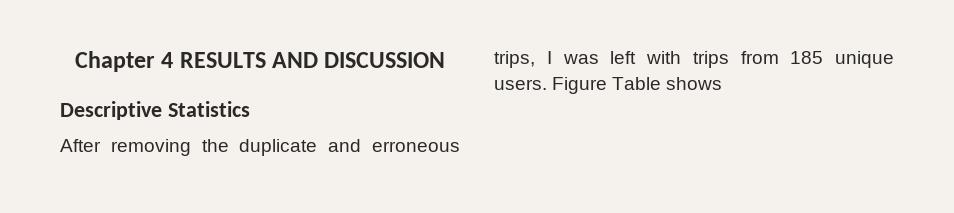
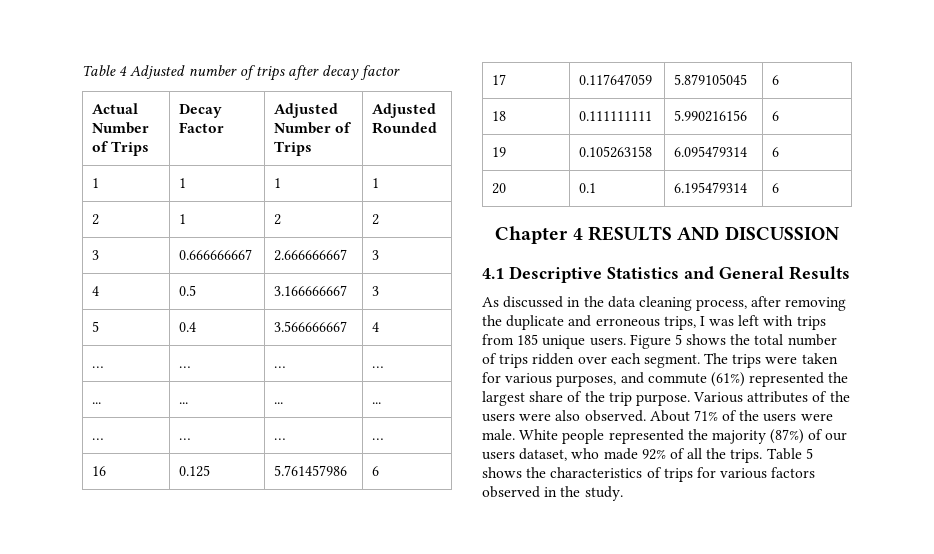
+ Table 4 Adjusted number of trips after decay factor
+ Actual Number of Trips | Decay Factor | Adjusted Number of Trips | Adjusted Rounded
+ 1 | 1 | 1 | 1
+ 2 | 1 | 2 | 2
+ 3 | 0.666666667 | 2.666666667 | 3
+ 4 | 0.5 | 3.166666667 | 3
+ 5 | 0.4 | 3.566666667 | 4
+ … | … | … | …
+ ... | ... | ... | ...
+ … | … | … | …
+ 16 | 0.125 | 5.761457986 | 6
+ 17 | 0.117647059 | 5.879105045 | 6
+ 18 | 0.111111111 | 5.990216156 | 6
+ 19 | 0.105263158 | 6.095479314 | 6
+ 20 | 0.1 | 6.195479314 | 6
- Descriptive Statistics
- After removing the duplicate and erroneous trips, I was left with trips from 185 unique users.
+ 4.1 Descriptive Statistics and General Results
+ As discussed in the data cleaning process, after removing the duplicate and erroneous trips, I was left with trips from 185 unique users.
- Figure Table shows
+ Figure 5 shows the total number of trips ridden over each segment. The trips were taken for various purposes, and commute (61%) represented the largest share of the trip purpose. Various attributes of the users were also observed. About 71% of the users were male. White people represented the majority (87%) of our users dataset, who made 92% of all the trips. Table 5 shows the characteristics of trips for various factors observed in the study.

